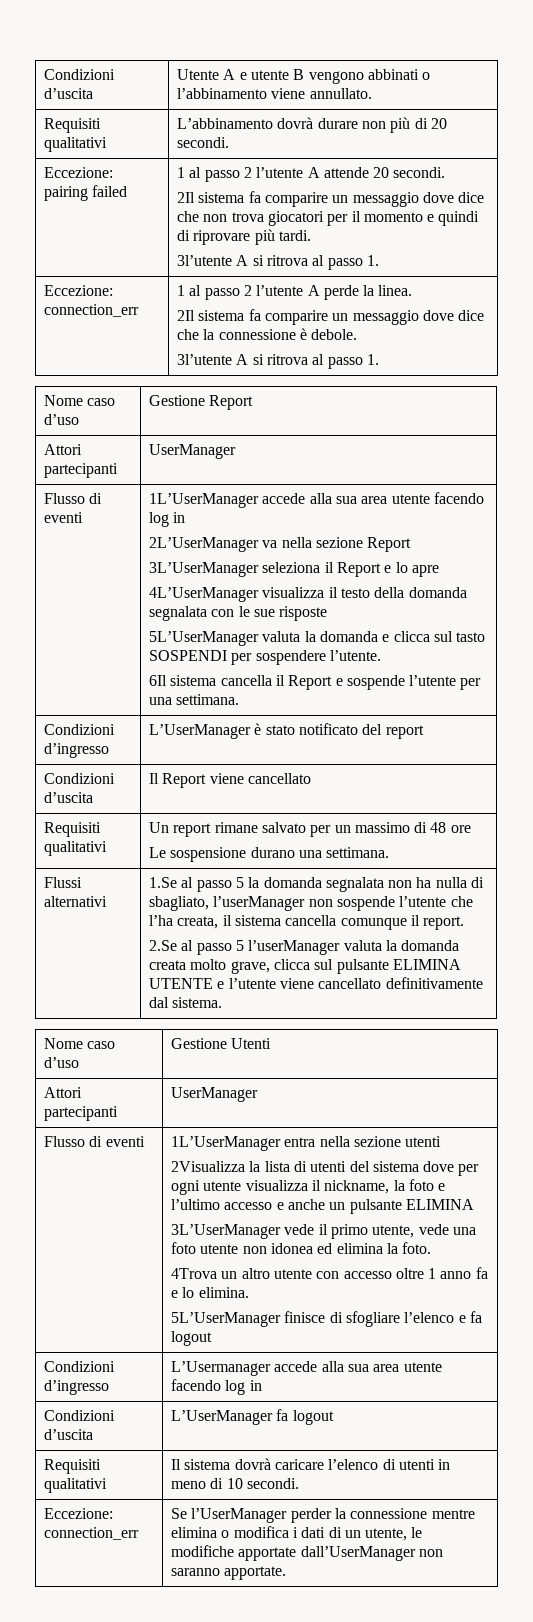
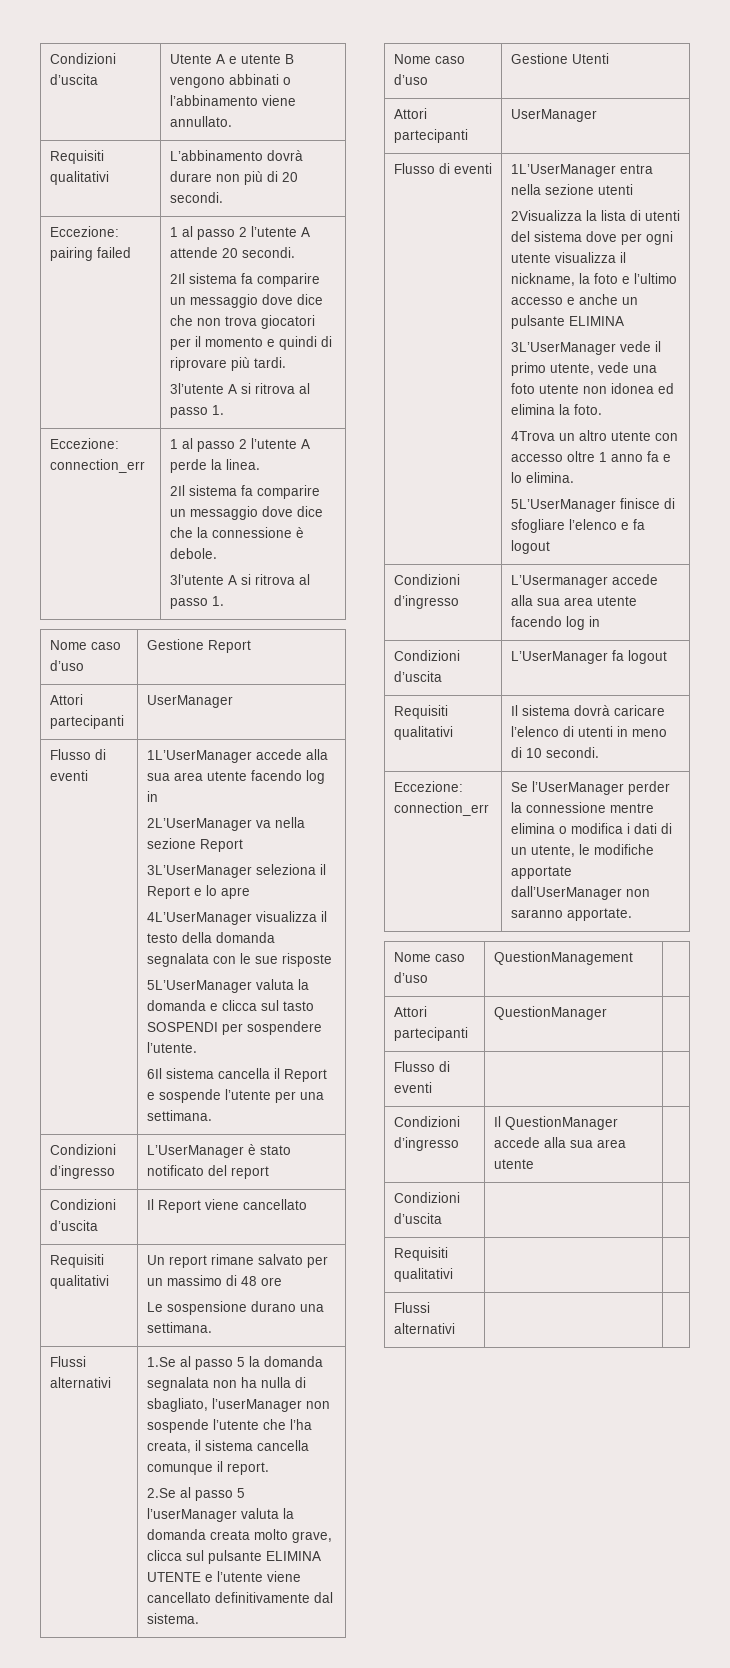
+ Nome caso d’uso | QuestionManagement |
+ Attori partecipanti | QuestionManager |
+ Flusso di eventi | |
+ Condizioni d’ingresso | Il QuestionManager accede alla sua area utente |
+ Condizioni d’uscita | |
+ Requisiti qualitativi | |
+ Flussi alternativi | |

